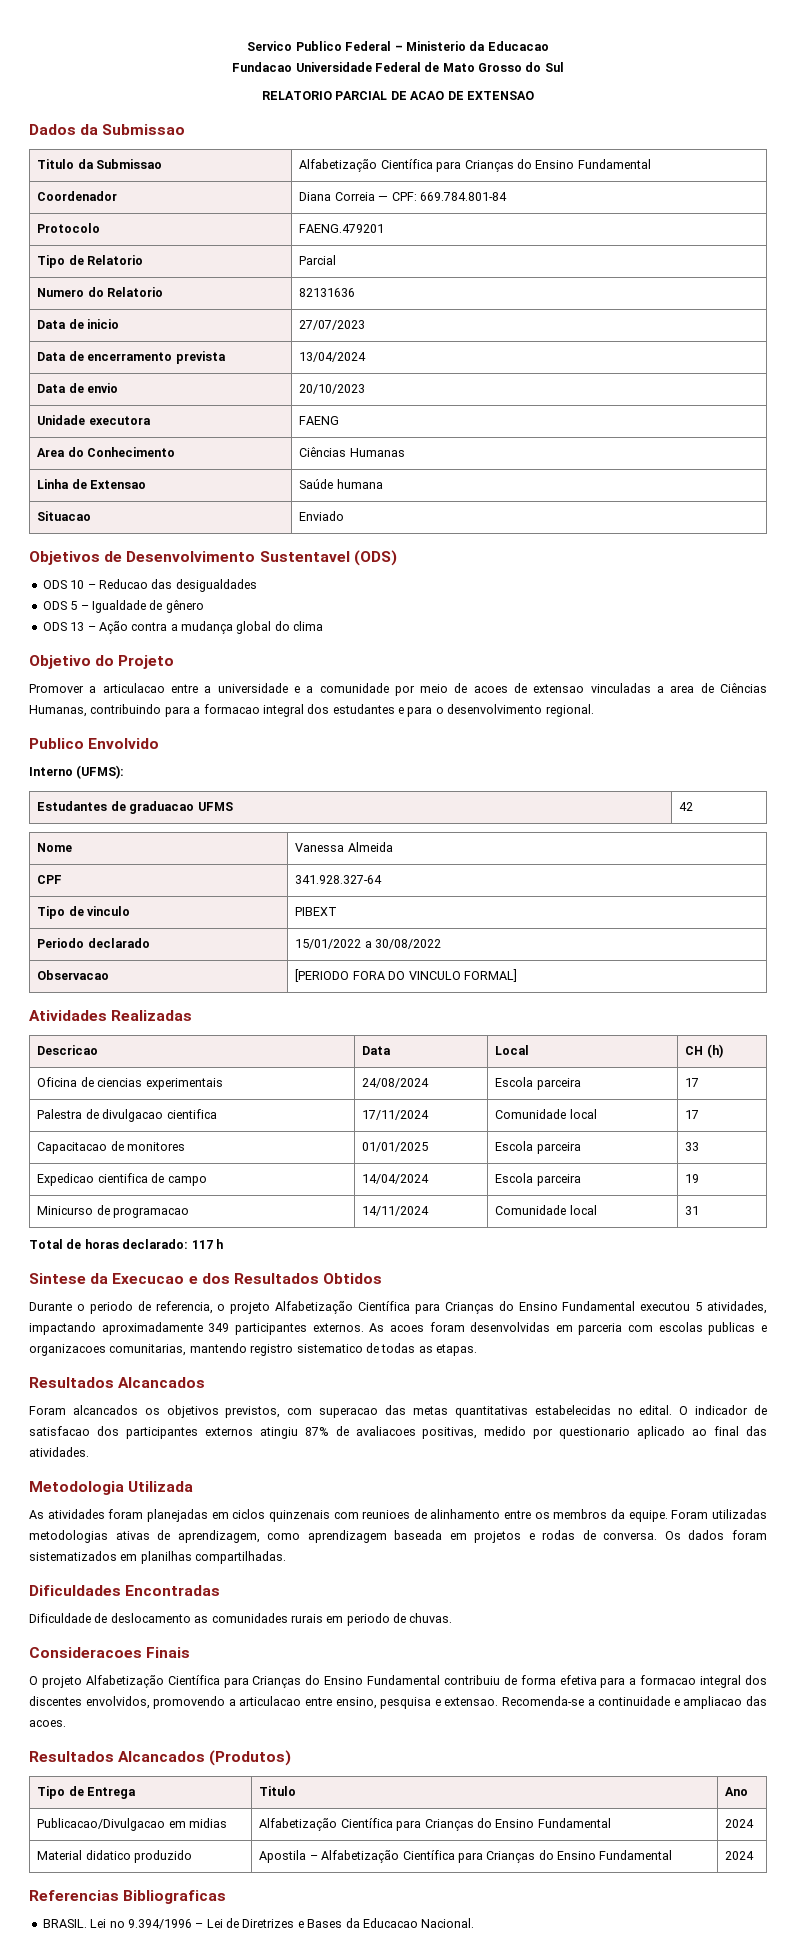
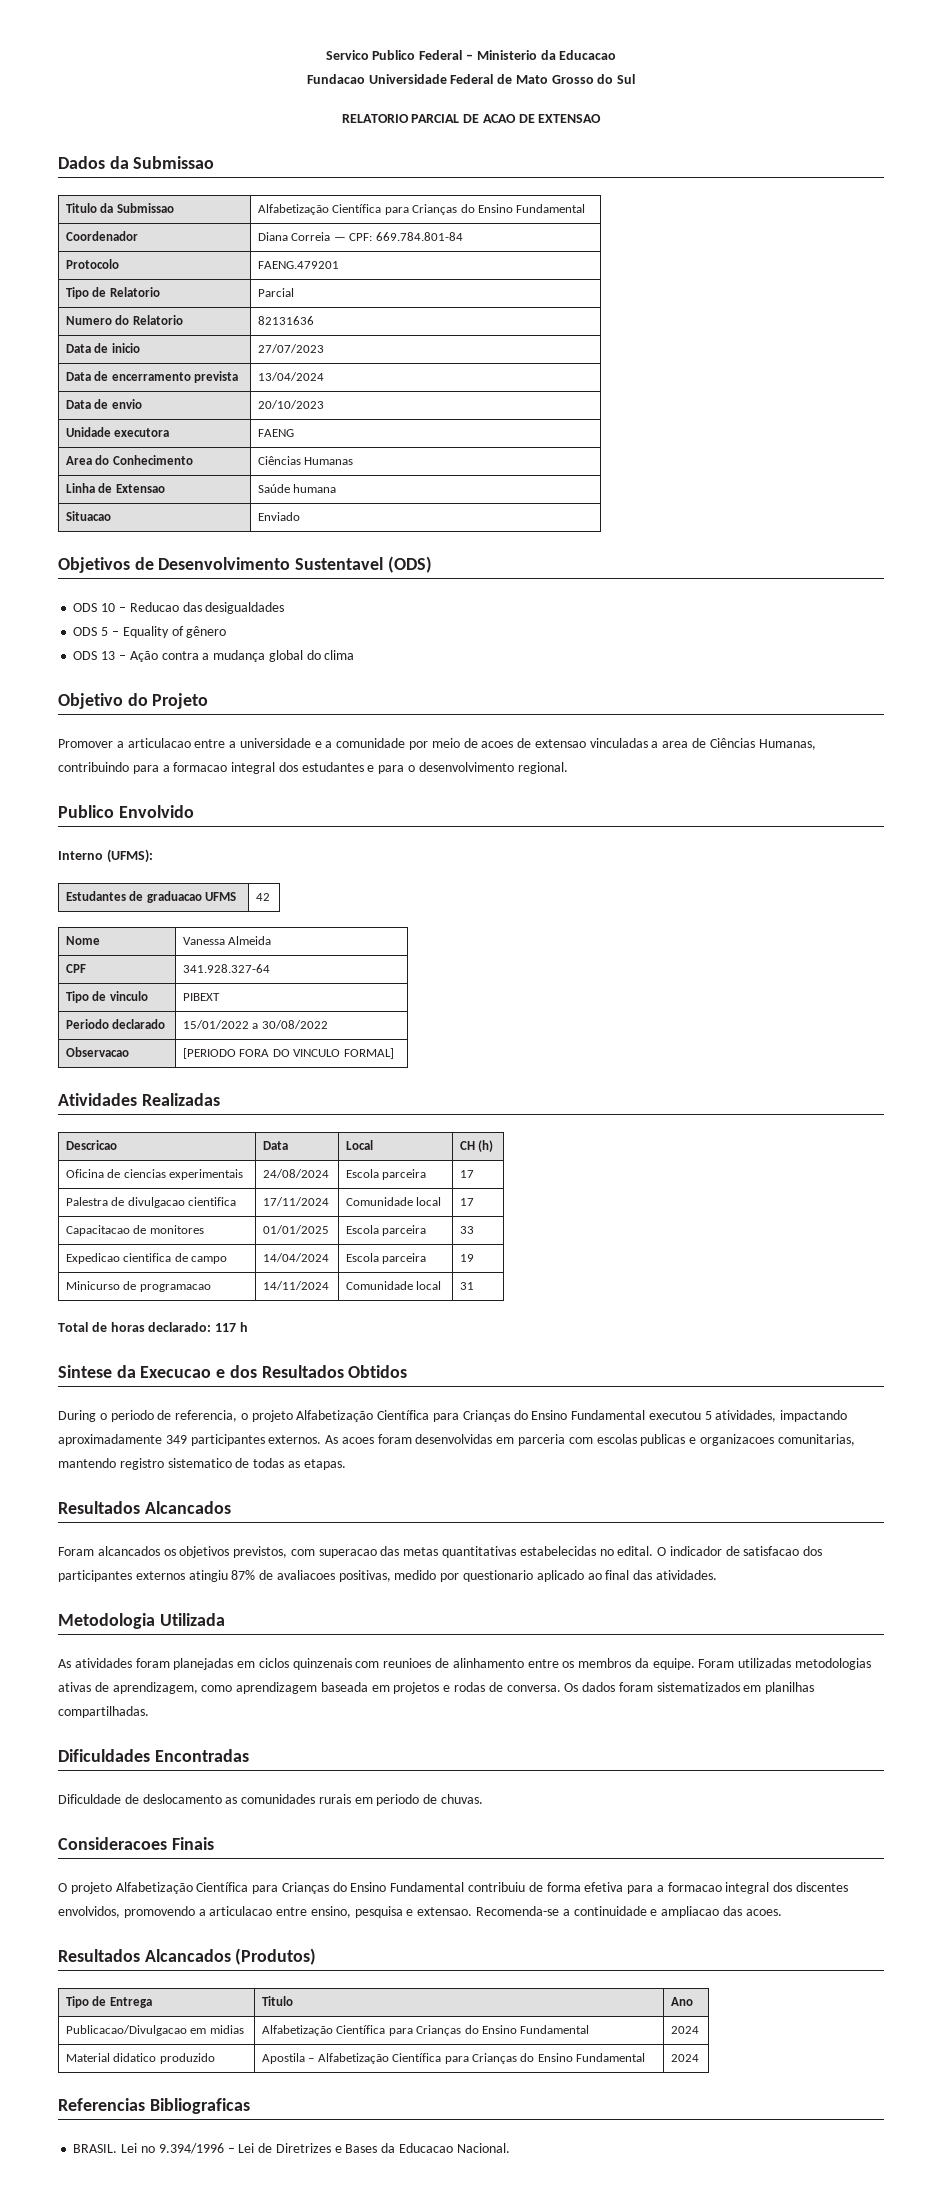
- ODS 5 – Igualdade de gênero
+ ODS 5 – Equality of gênero
- Durante o periodo de referencia, o projeto Alfabetização Científica para Crianças do Ensino Fundamental executou 5 atividades, impactando aproximadamente 349 participantes externos.
+ During o periodo de referencia, o projeto Alfabetização Científica para Crianças do Ensino Fundamental executou 5 atividades, impactando aproximadamente 349 participantes externos.

